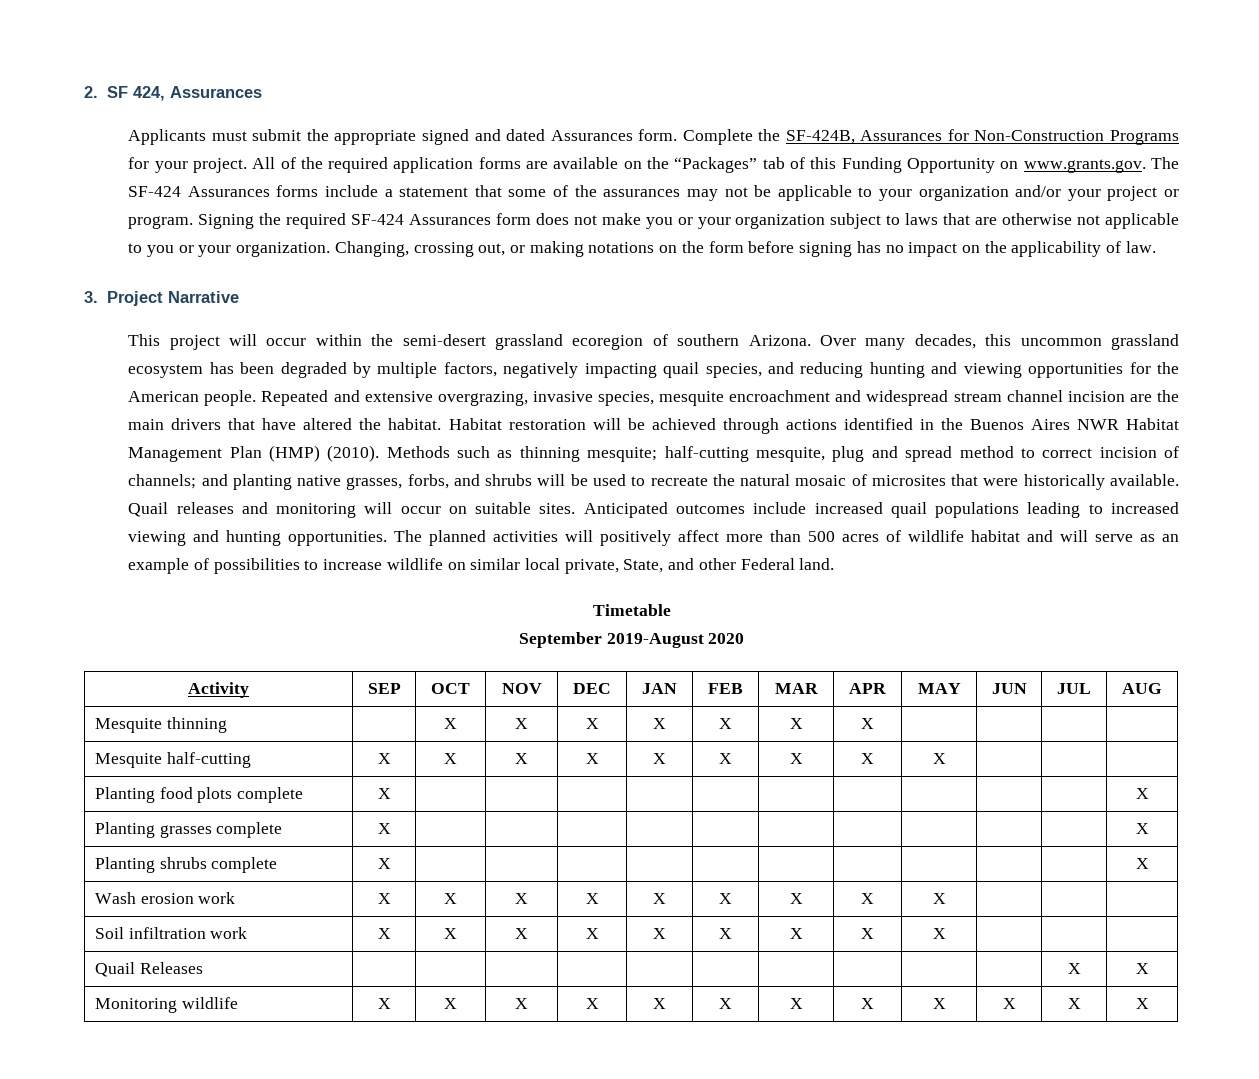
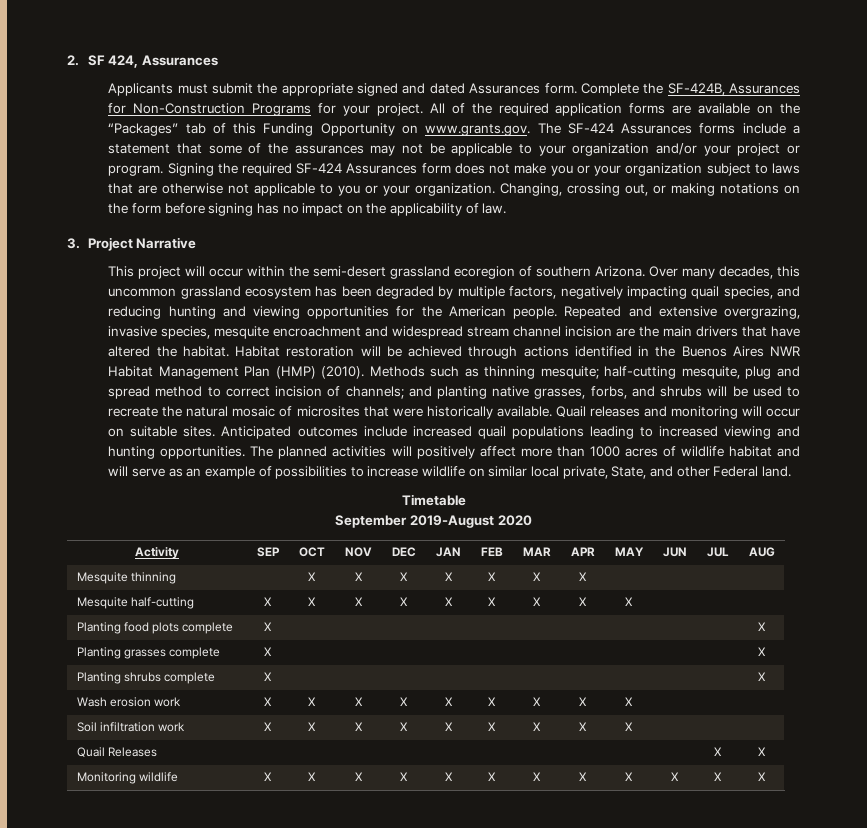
- The planned activities will positively affect more than 500 acres of wildlife habitat and will serve as an example of possibilities to increase wildlife on similar local private, State, and other Federal land.
+ The planned activities will positively affect more than 1000 acres of wildlife habitat and will serve as an example of possibilities to increase wildlife on similar local private, State, and other Federal land.

